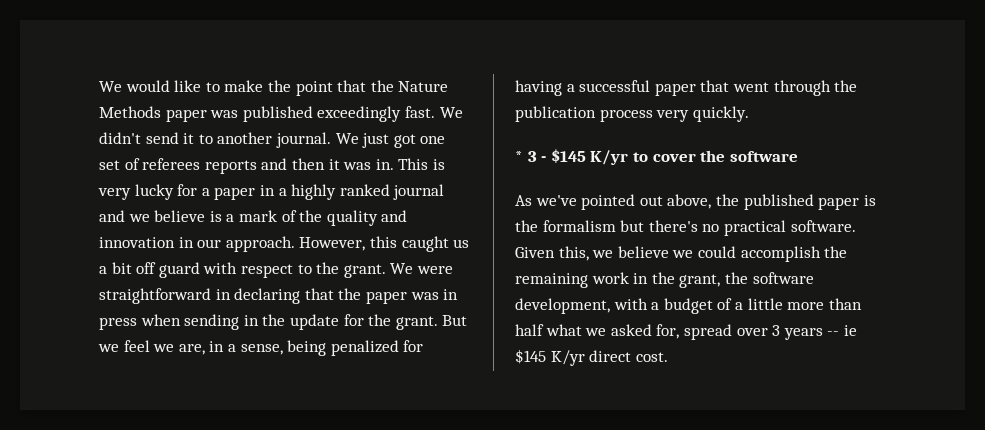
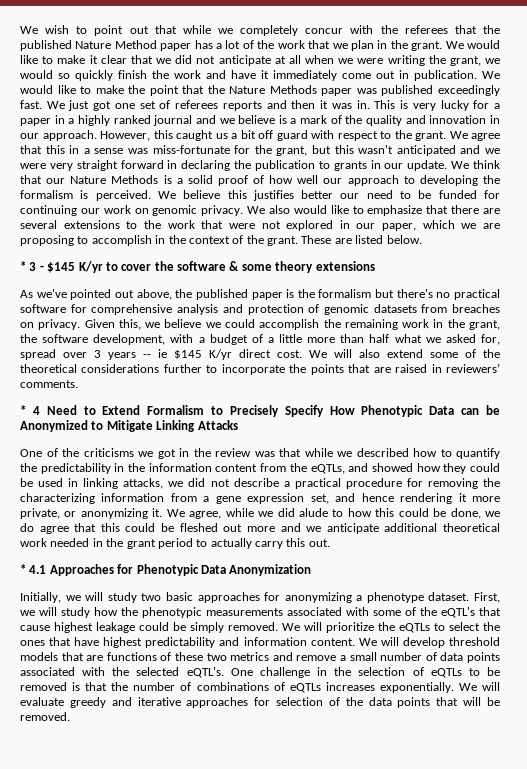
- We would like to make the point that the Nature Methods paper was published exceedingly fast.
+ We wish to point out that while we completely concur with the referees that the published Nature Method paper has a lot of the work that we plan in the grant. We would like to make it clear that we did not anticipate at all when we were writing the grant, we would so quickly finish the work and have it immediately come out in publication. We would like to make the point that the Nature Methods paper was published exceedingly fast.
- We didn't send it to another journal. We just got one set of referees reports and then it was in.
+ We just got one set of referees reports and then it was in.
- We were straightforward in declaring that the paper was in press when sending in the update for the grant. But we feel we are, in a sense, being penalized for having a successful paper that went through the publication process very quickly.
+ We agree that this in a sense was miss-fortunate for the grant, but this wasn't anticipated and we were very straight forward in declaring the publication to grants in our update. We think that our Nature Methods is a solid proof of how well our approach to developing the formalism is perceived. We believe this justifies better our need to be funded for continuing our work on genomic privacy. We also would like to emphasize that there are several extensions to the work that were not explored in our paper, which we are proposing to accomplish in the context of the grant. These are listed below.
- * 3 - $145 K/yr to cover the software
+ * 3 - $145 K/yr to cover the software & some theory extensions
- As we've pointed out above, the published paper is the formalism but there's no practical software.
+ As we've pointed out above, the published paper is the formalism but there's no practical software for comprehensive analysis and protection of genomic datasets from breaches on privacy.
+ We will also extend some of the theoretical considerations further to incorporate the points that are raised in reviewers’ comments.
+ * 4 Need to Extend Formalism to Precisely Specify How Phenotypic Data can be Anonymized to Mitigate Linking Attacks
+ One of the criticisms we got in the review was that while we described how to quantify the predictability in the information content from the eQTLs, and showed how they could be used in linking attacks, we did not describe a practical procedure for removing the characterizing information from a gene expression set, and hence rendering it more private, or anonymizing it. We agree, while we did alude to how this could be done, we do agree that this could be fleshed out more and we anticipate additional theoretical work needed in the grant period to actually carry this out.
+ * 4.1 Approaches for Phenotypic Data Anonymization
+ Initially, we will study two basic approaches for anonymizing a phenotype dataset. First, we will study how the phenotypic measurements associated with some of the eQTL's that cause highest leakage could be simply removed. We will prioritize the eQTLs to select the ones that have highest predictability and information content. We will develop threshold models that are functions of these two metrics and remove a small number of data points associated with the selected eQTL's. One challenge in the selection of eQTLs to be removed is that the number of combinations of eQTLs increases exponentially. We will evaluate greedy and iterative approaches for selection of the data points that will be removed.

